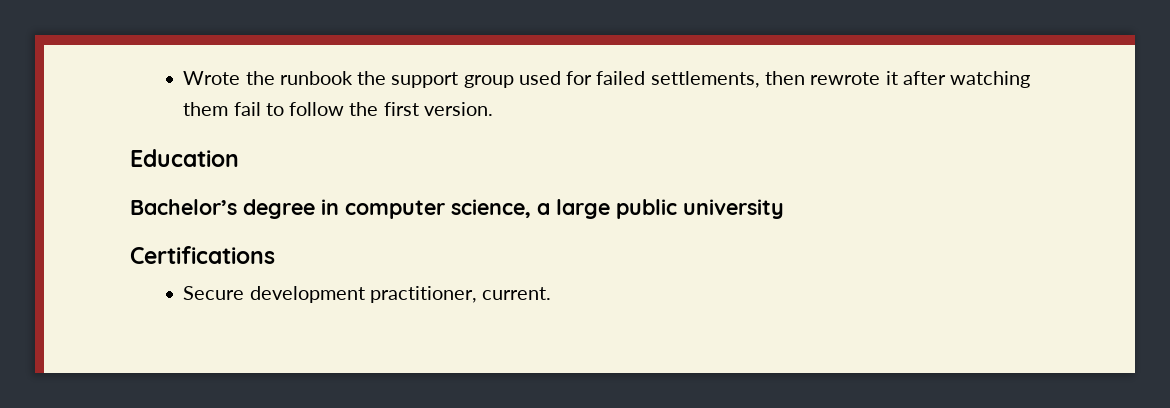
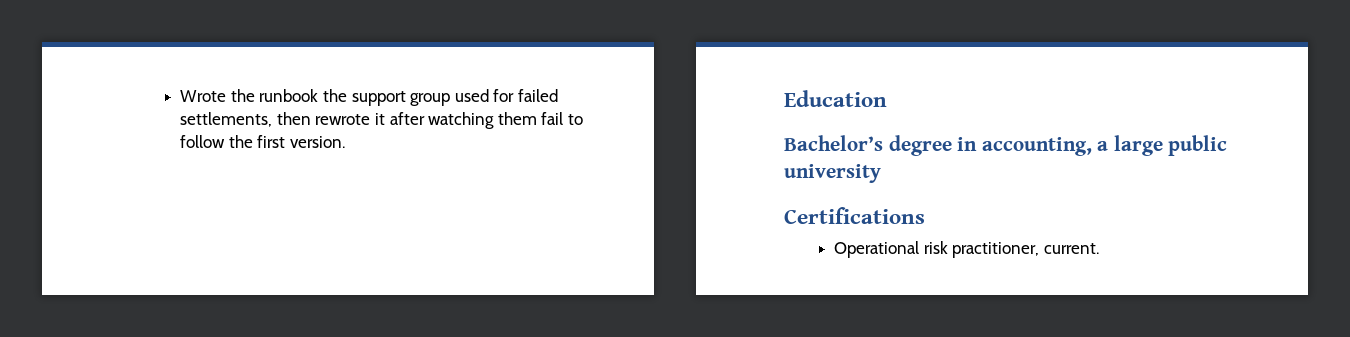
- Bachelor’s degree in computer science, a large public university
+ Bachelor’s degree in accounting, a large public university
- Secure development practitioner, current.
+ Operational risk practitioner, current.

